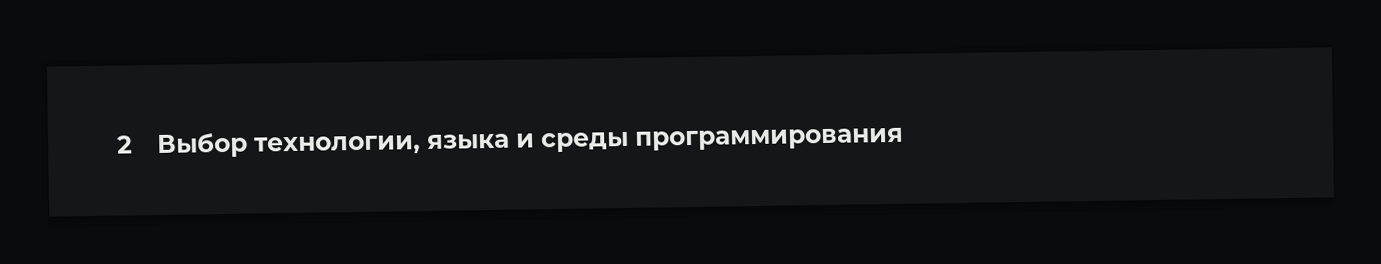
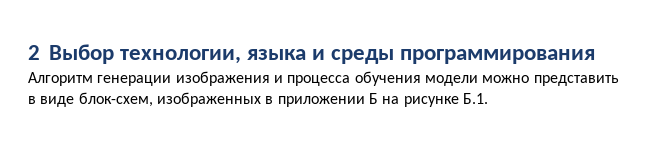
+ Алгоритм генерации изображения и процесса обучения модели можно представить в виде блок-схем, изображенных в приложении Б на рисунке Б.1.

